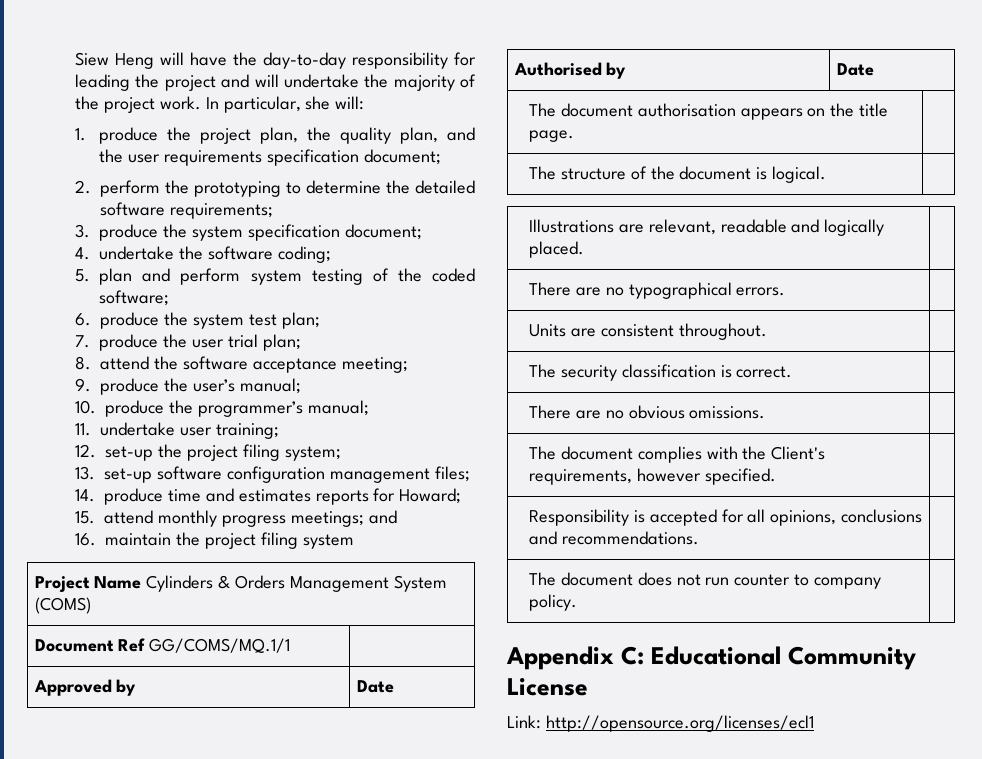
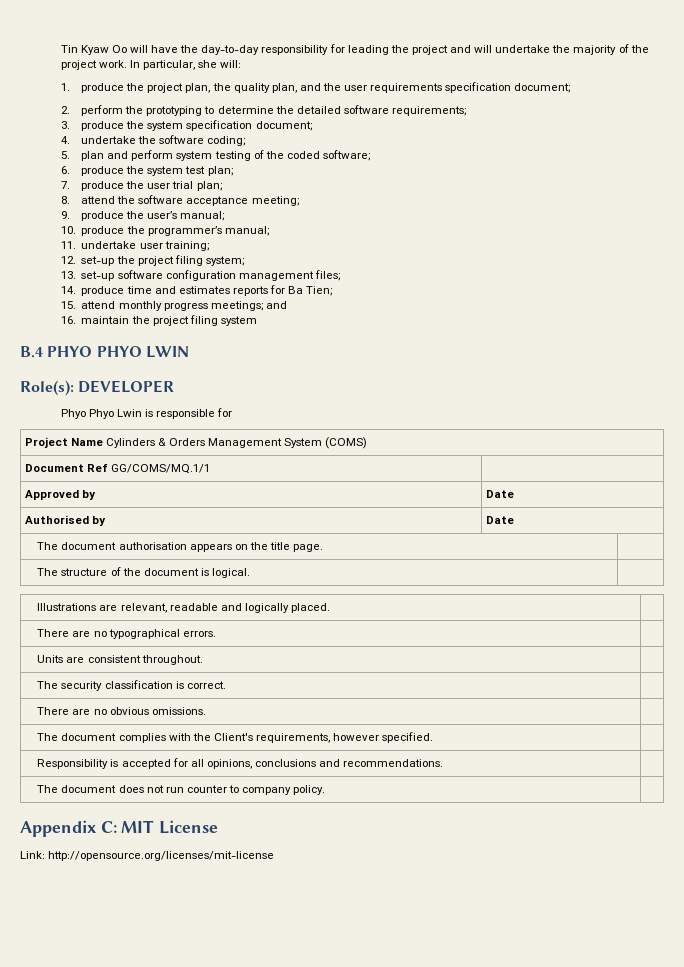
- Siew Heng will have the day-to-day responsibility for leading the project and will undertake the majority of the project work.
+ Tin Kyaw Oo will have the day-to-day responsibility for leading the project and will undertake the majority of the project work.
- 14. produce time and estimates reports for Howard;
+ 14. produce time and estimates reports for Ba Tien;
+ B.4 PHYO PHYO LWIN
+ Role(s): DEVELOPER
+ Phyo Phyo Lwin is responsible for
- Appendix C: Educational Community License
+ Appendix C: MIT License
- Link: http://opensource.org/licenses/ecl1
+ Link: http://opensource.org/licenses/mit-license

